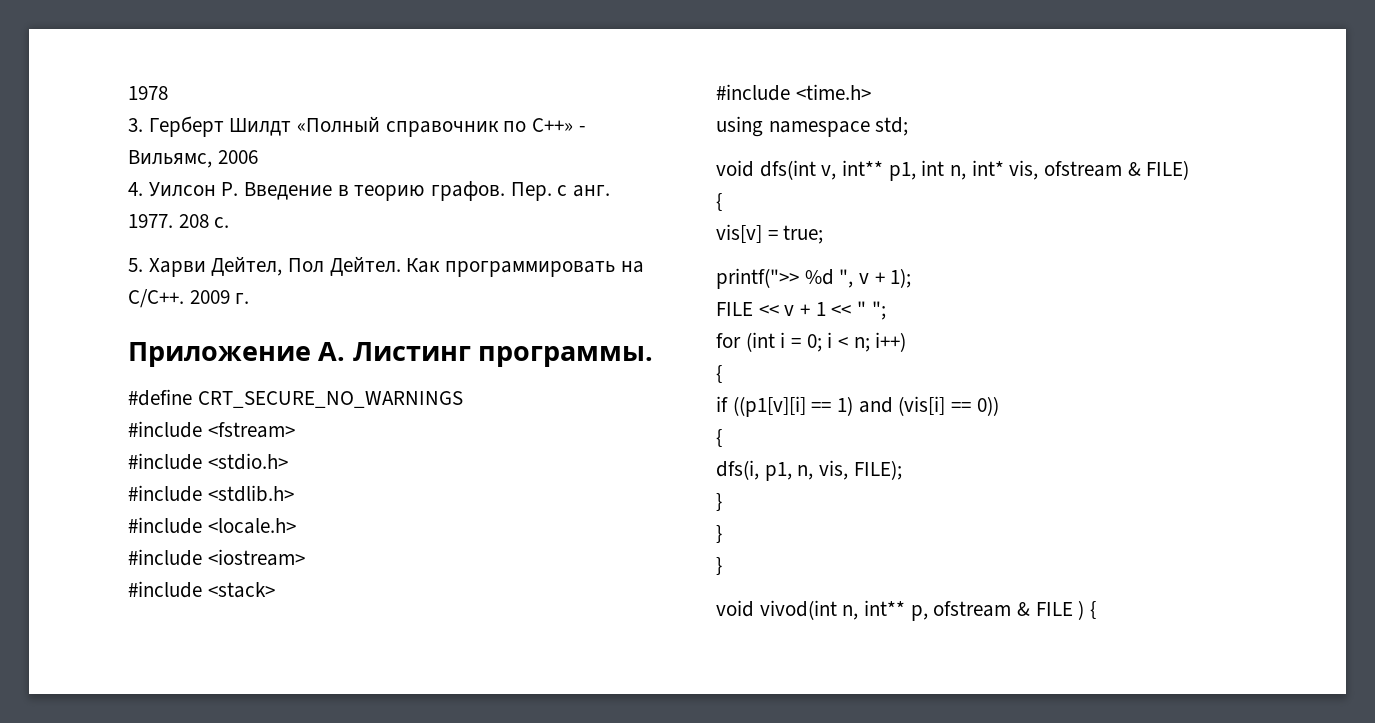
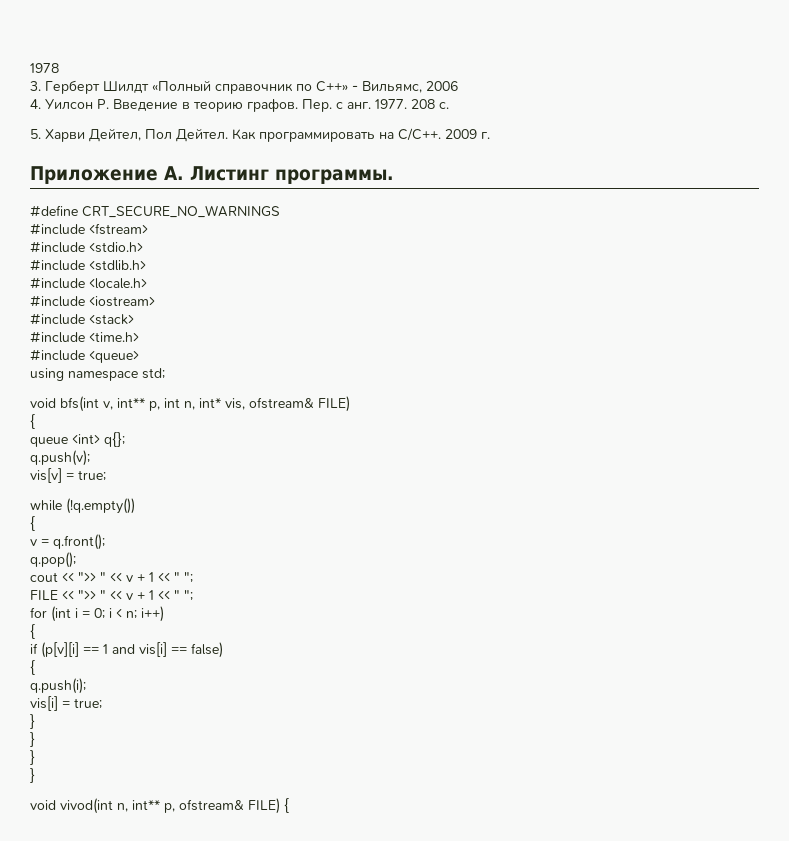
+ #include <queue>
- void dfs(int v, int** p1, int n, int* vis, ofstream & FILE)
+ void bfs(int v, int** p, int n, int* vis, ofstream& FILE)
+ queue <int> q{};
+ q.push(v);
- printf(">> %d ", v + 1);
+ while (!q.empty())
+ {
+ v = q.front();
+ q.pop();
+ cout << ">> " << v + 1 << " ";
- FILE << v + 1 << " ";
+ FILE << ">> " << v + 1 << " ";
- if ((p1[v][i] == 1) and (vis[i] == 0))
+ if (p[v][i] == 1 and vis[i] == false)
  {
- dfs(i, p1, n, vis, FILE);
+ q.push(i);
+ vis[i] = true;
+ }
- void vivod(int n, int** p, ofstream & FILE ) {
+ void vivod(int n, int** p, ofstream& FILE) {

